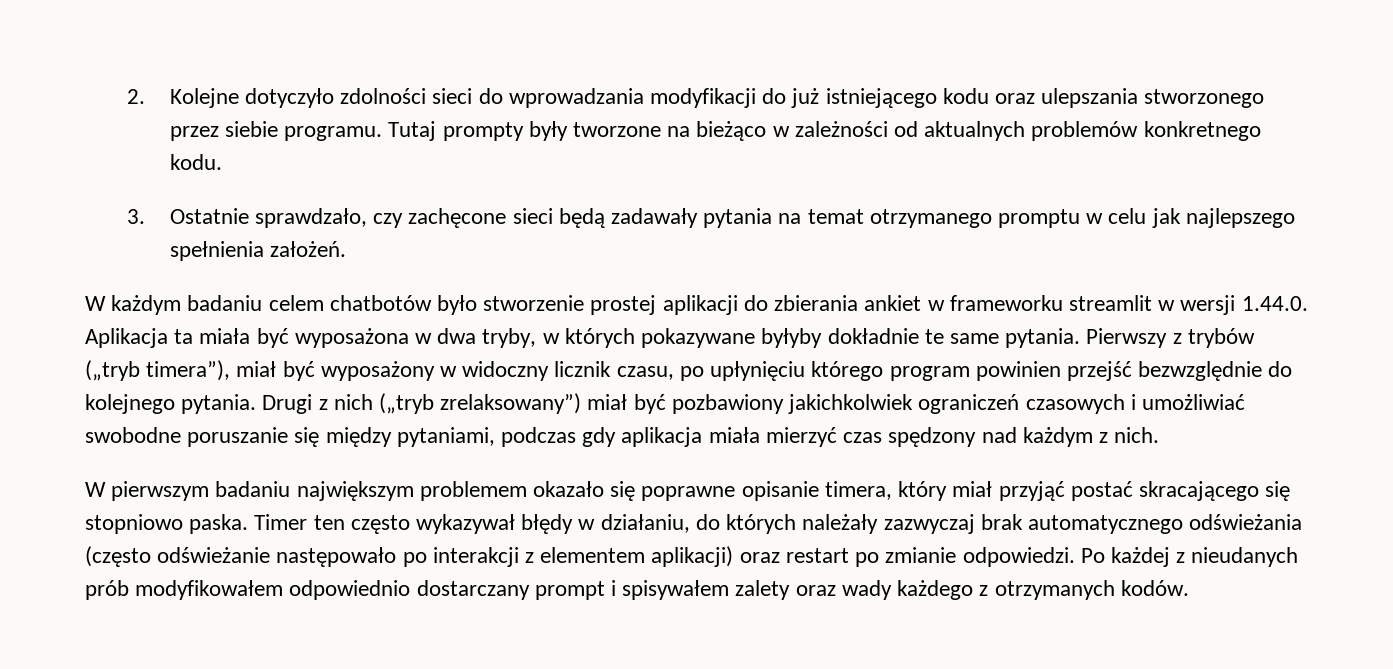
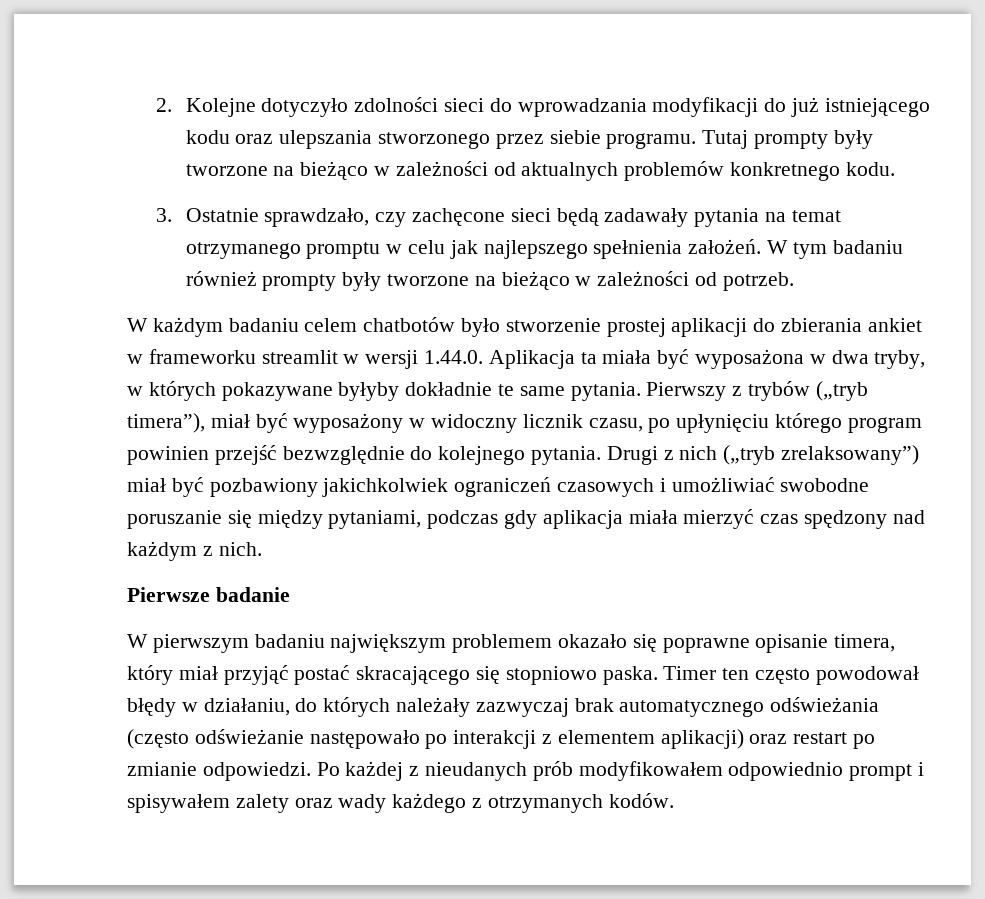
+ W tym badaniu również prompty były tworzone na bieżąco w zależności od potrzeb.
+ Pierwsze badanie
- Timer ten często wykazywał błędy w działaniu, do których należały zazwyczaj brak automatycznego odświeżania (często odświeżanie następowało po interakcji z elementem aplikacji) oraz restart po zmianie odpowiedzi.
+ Timer ten często powodował błędy w działaniu, do których należały zazwyczaj brak automatycznego odświeżania (często odświeżanie następowało po interakcji z elementem aplikacji) oraz restart po zmianie odpowiedzi.
- Po każdej z nieudanych prób modyfikowałem odpowiednio dostarczany prompt i spisywałem zalety oraz wady każdego z otrzymanych kodów.
+ Po każdej z nieudanych prób modyfikowałem odpowiednio prompt i spisywałem zalety oraz wady każdego z otrzymanych kodów.

